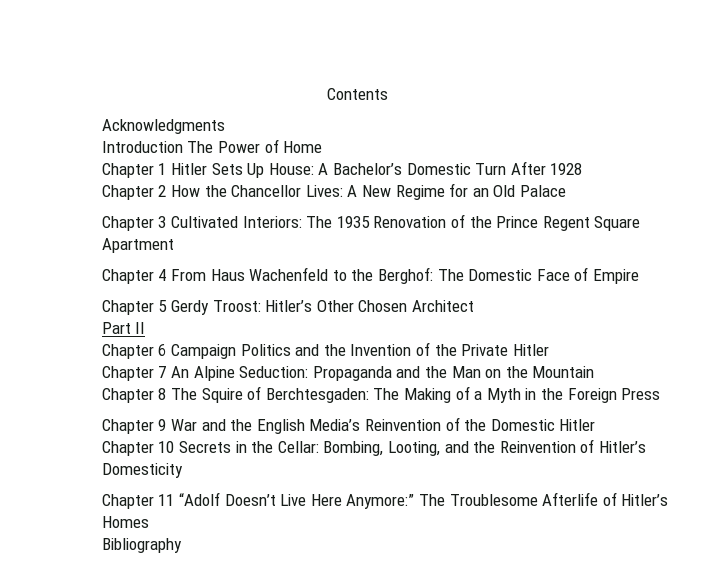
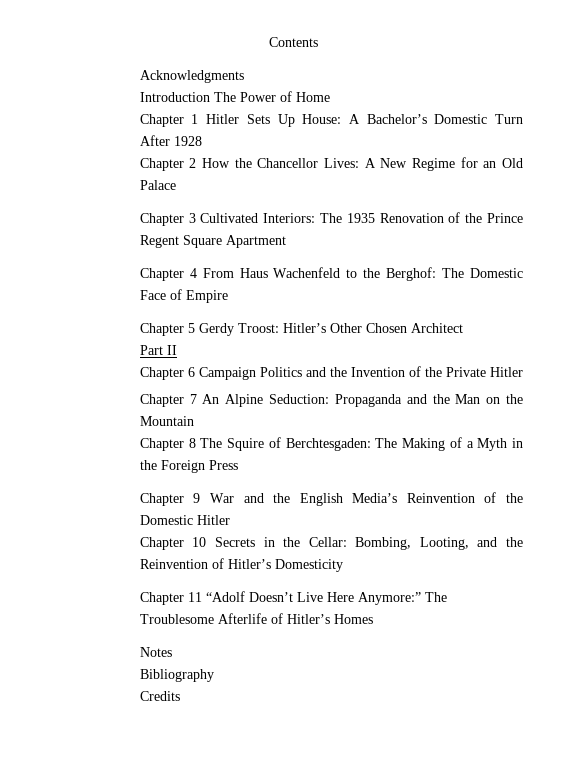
+ Notes
+ Credits

